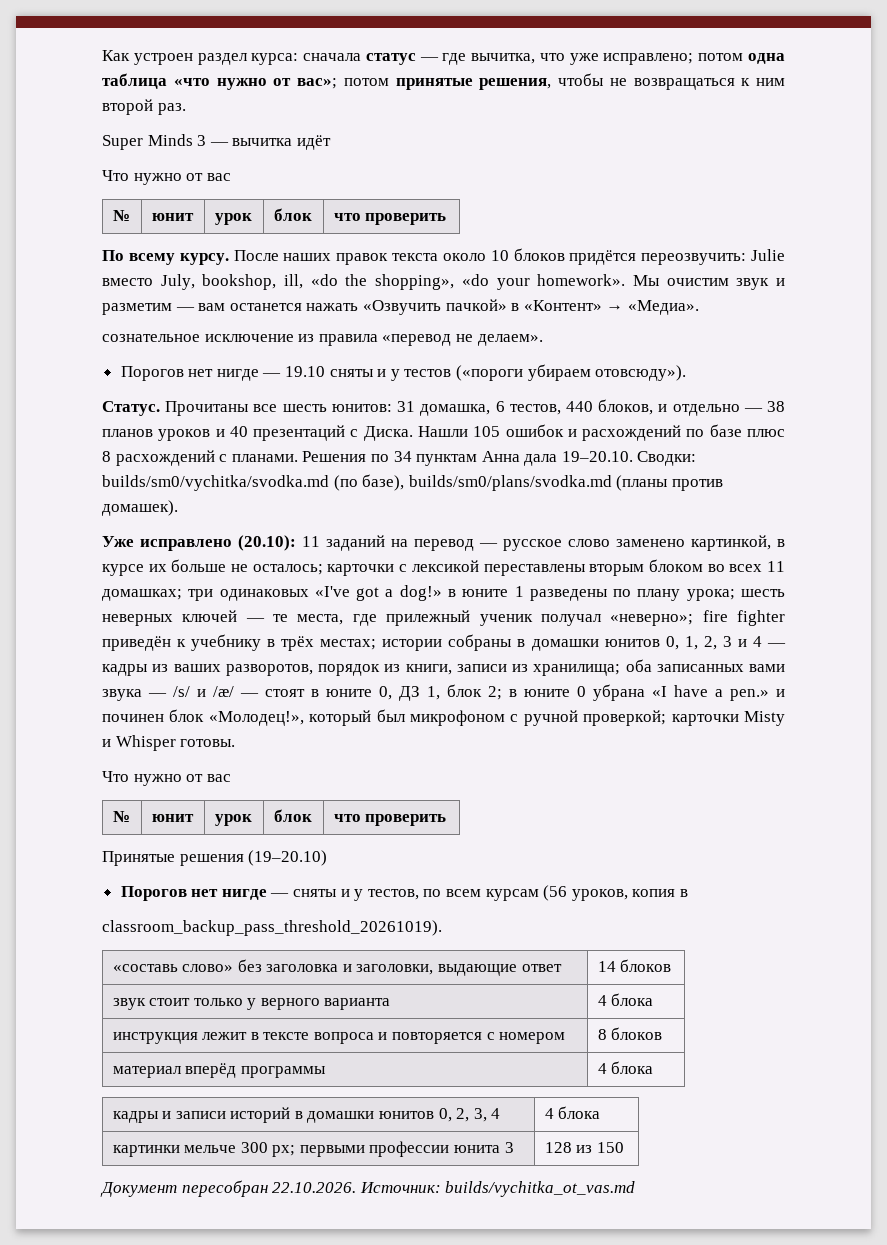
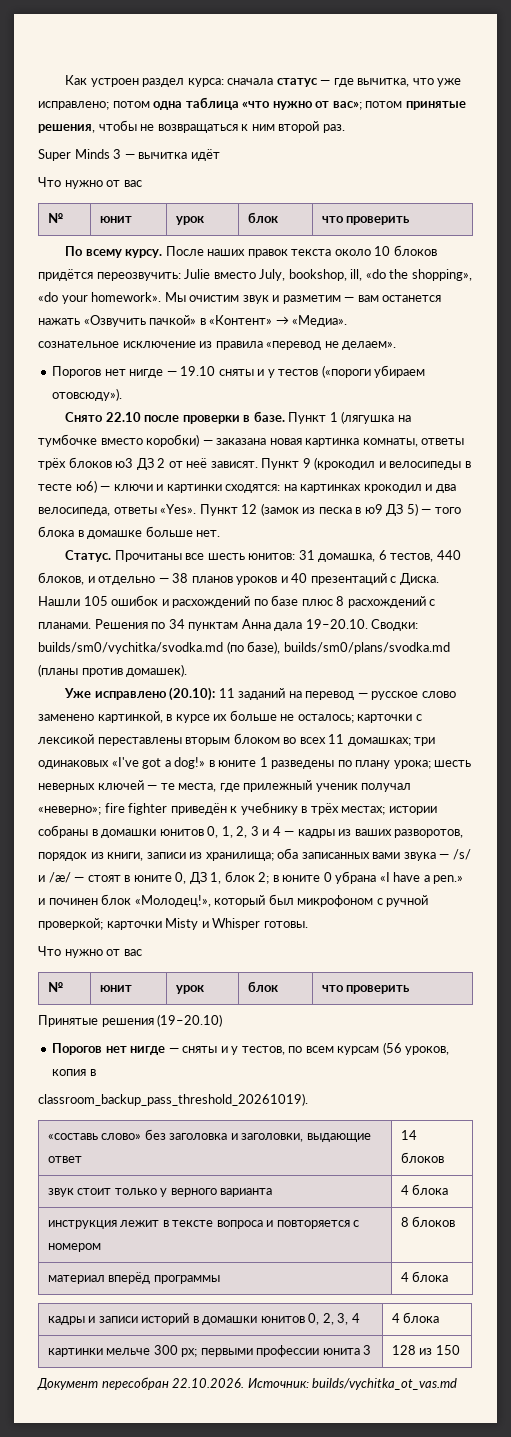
+ Снято 22.10 после проверки в базе. Пункт 1 (лягушка на тумбочке вместо коробки) — заказана новая картинка комнаты, ответы трёх блоков ю3 ДЗ 2 от неё зависят. Пункт 9 (крокодил и велосипеды в тесте ю6) — ключи и картинки сходятся: на картинках крокодил и два велосипеда, ответы «Yes». Пункт 12 (замок из песка в ю9 ДЗ 5) — того блока в домашке больше нет.

